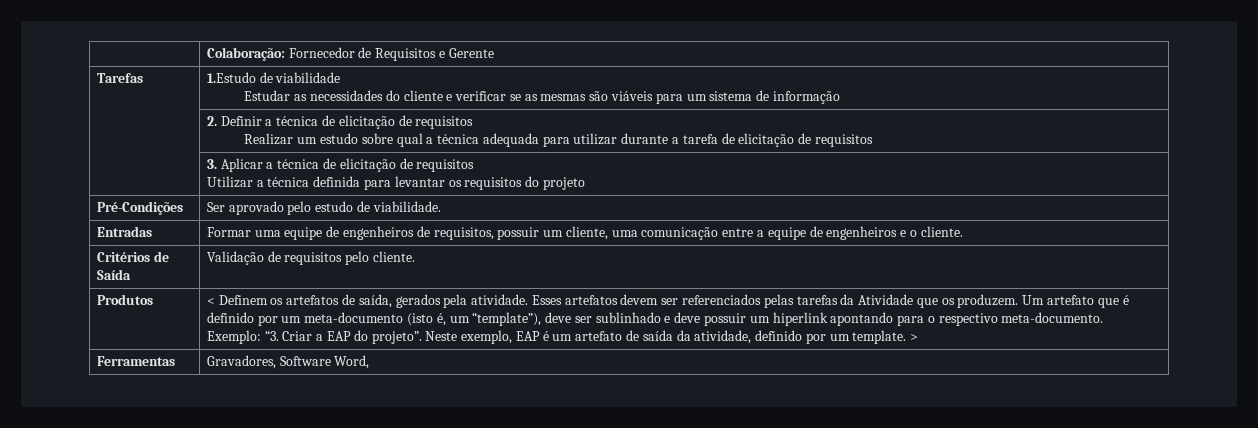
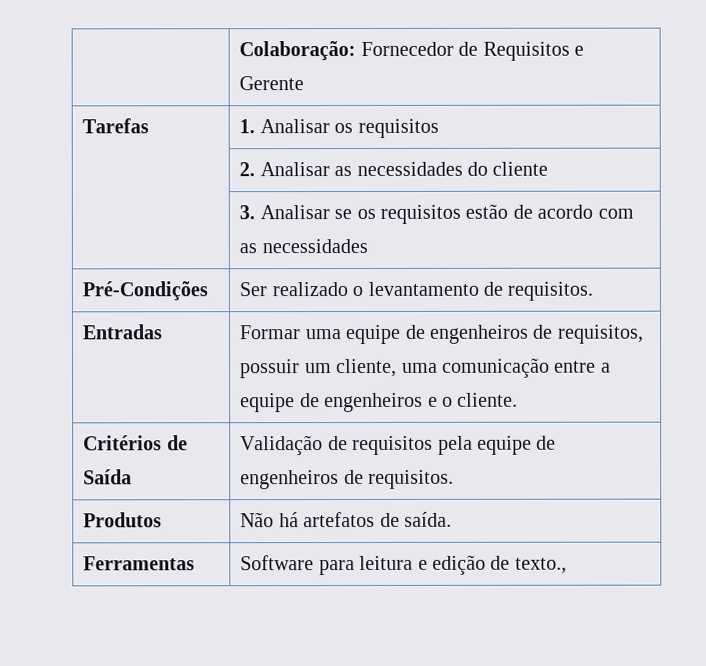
- Tarefas | 1.Estudo de viabilidade
- Estudar as necessidades do cliente e verificar se as mesmas são viáveis para um sistema de informação
- | 2. Definir a técnica de elicitação de requisitos
- Realizar um estudo sobre qual a técnica adequada para utilizar durante a tarefa de elicitação de requisitos
- | 3. Aplicar a técnica de elicitação de requisitos
- Utilizar a técnica definida para levantar os requisitos do projeto
- Pré-Condições | Ser aprovado pelo estudo de viabilidade.
+ Tarefas | 1. Analisar os requisitos
+ | 2. Analisar as necessidades do cliente
+ | 3. Analisar se os requisitos estão de acordo com as necessidades
+ Pré-Condições | Ser realizado o levantamento de requisitos.
- Critérios de Saída | Validação de requisitos pelo cliente.
- Produtos | < Definem os artefatos de saída, gerados pela atividade. Esses artefatos devem ser referenciados pelas tarefas da Atividade que os produzem. Um artefato que é definido por um meta-documento (isto é, um “template”), deve ser sublinhado e deve possuir um hiperlink apontando para o respectivo meta-documento. Exemplo: “3. Criar a EAP do projeto”. Neste exemplo, EAP é um artefato de saída da atividade, definido por um template. >
- Ferramentas | Gravadores, Software Word,
+ Critérios de Saída | Validação de requisitos pela equipe de engenheiros de requisitos.
+ Produtos | Não há artefatos de saída.
+ Ferramentas | Software para leitura e edição de texto.,

